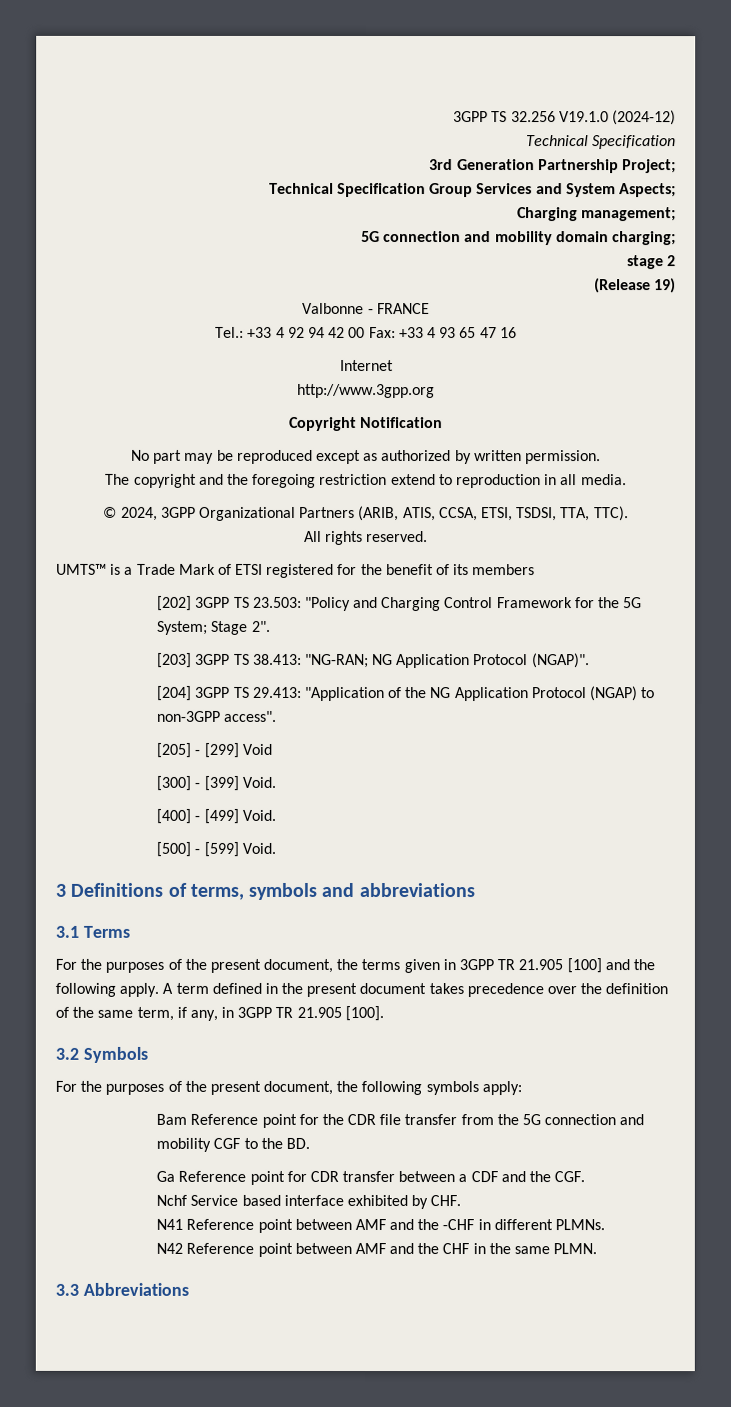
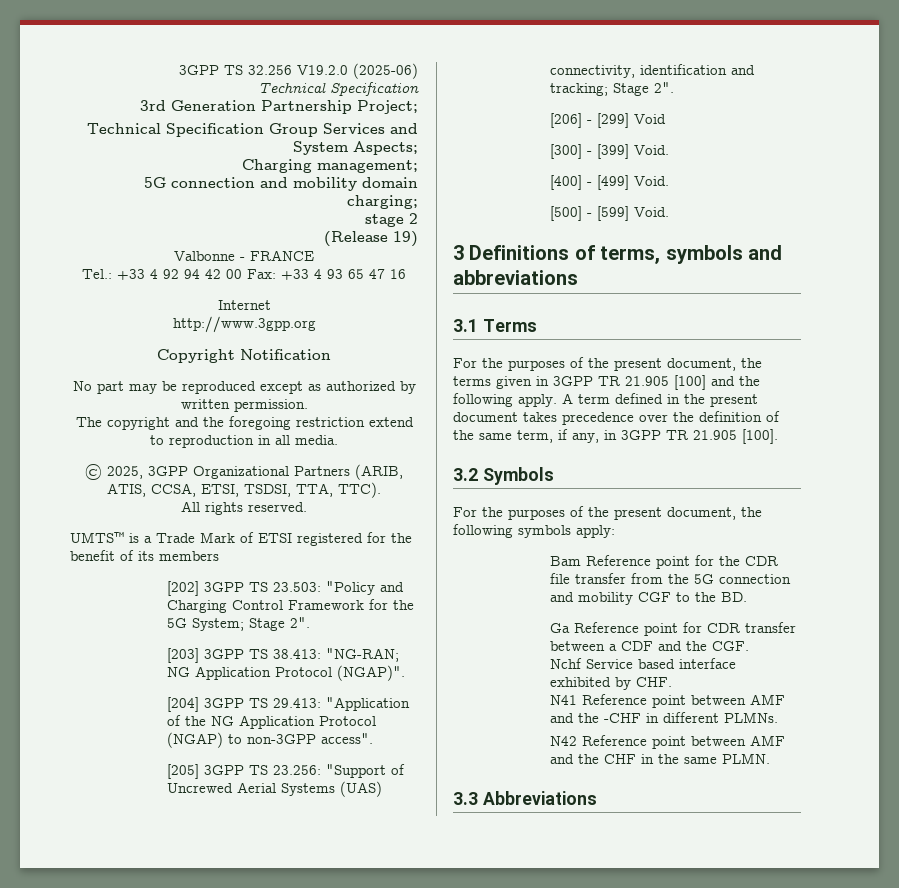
- 3GPP TS 32.256 V19.1.0 (2024-12)
+ 3GPP TS 32.256 V19.2.0 (2025-06)
- © 2024, 3GPP Organizational Partners (ARIB, ATIS, CCSA, ETSI, TSDSI, TTA, TTC).
+ © 2025, 3GPP Organizational Partners (ARIB, ATIS, CCSA, ETSI, TSDSI, TTA, TTC).
- [205] - [299] Void
+ [205] 3GPP TS 23.256: "Support of Uncrewed Aerial Systems (UAS) connectivity, identification and tracking; Stage 2".
+ [206] - [299] Void

